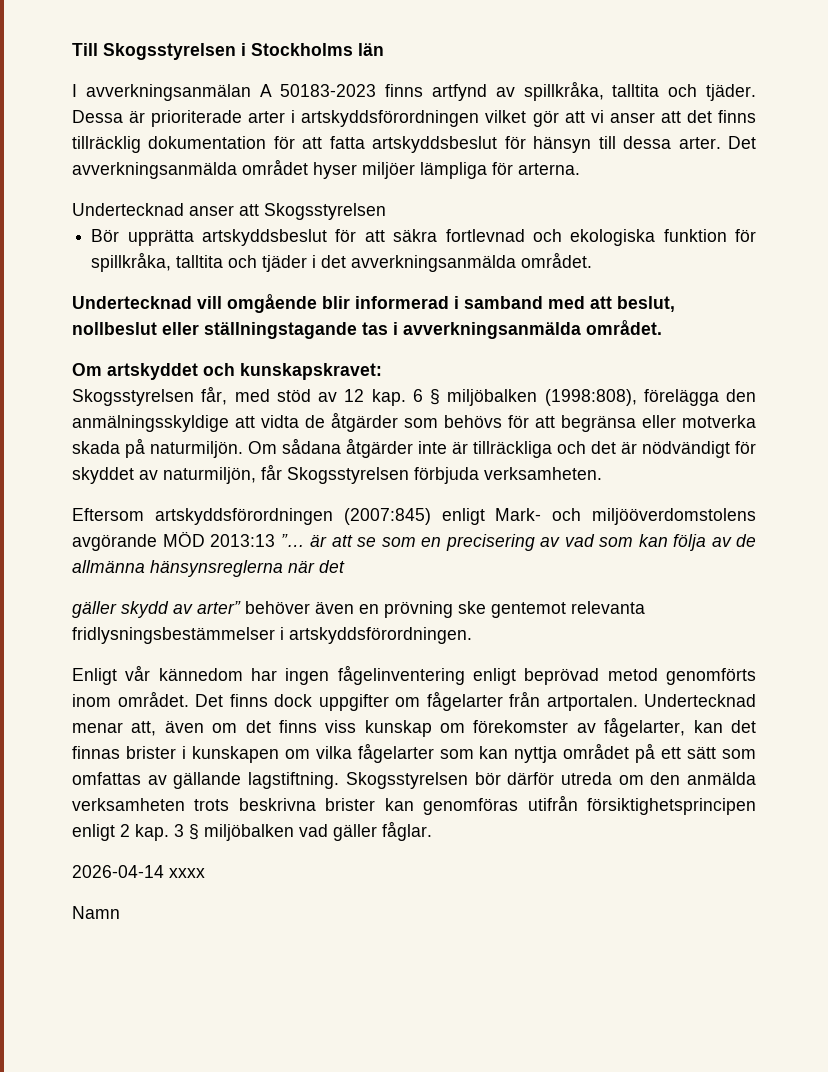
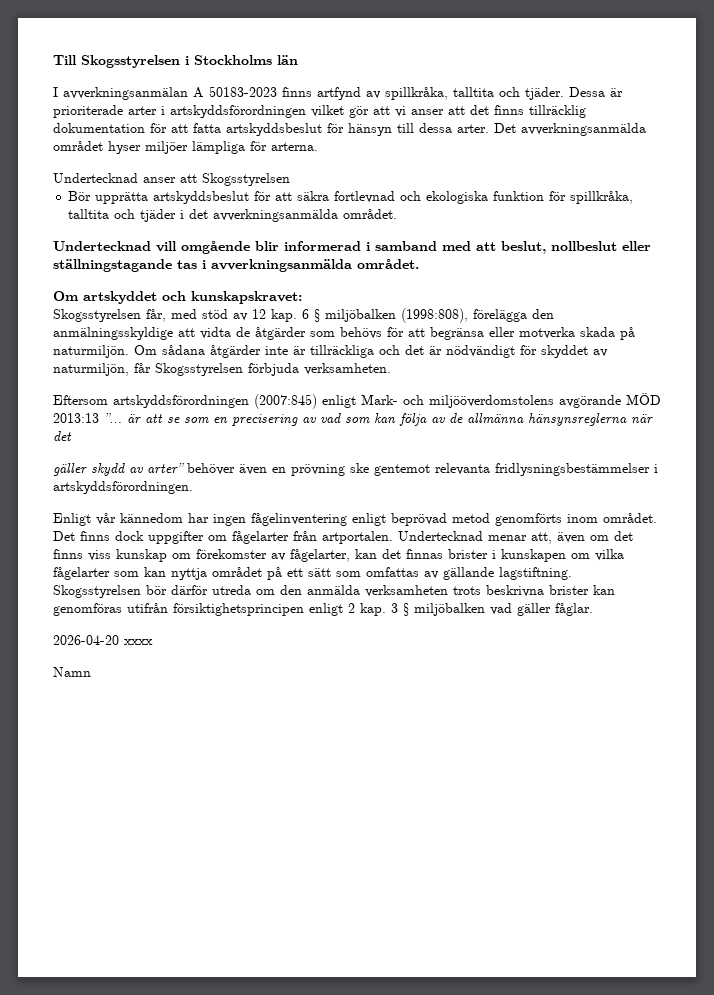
- 2026-04-14 xxxx
+ 2026-04-20 xxxx

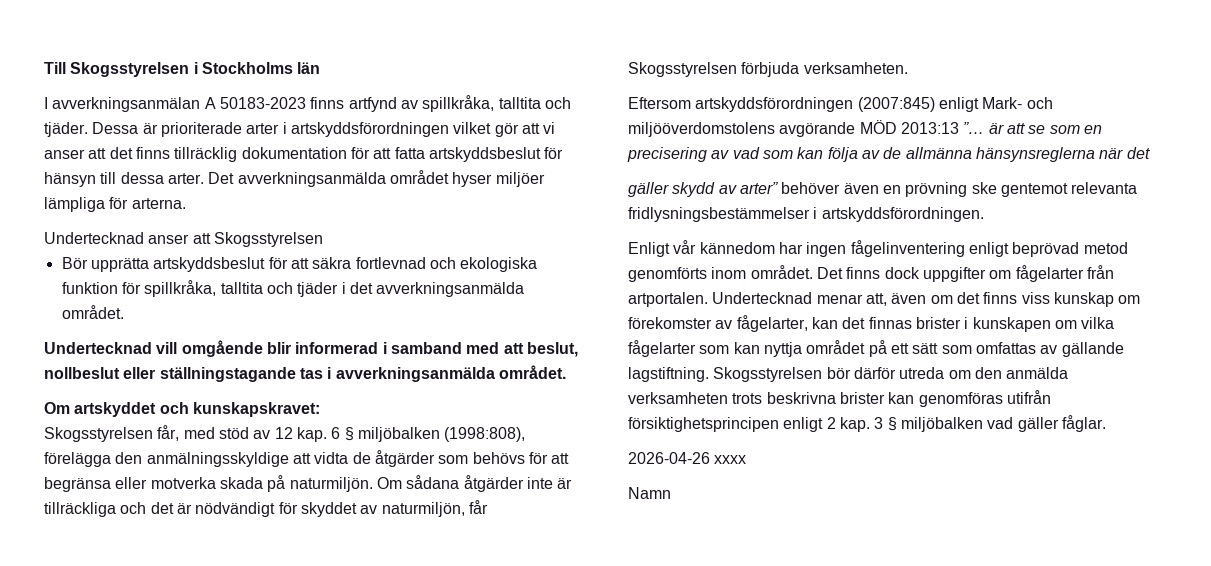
- 2026-04-20 xxxx
+ 2026-04-26 xxxx

